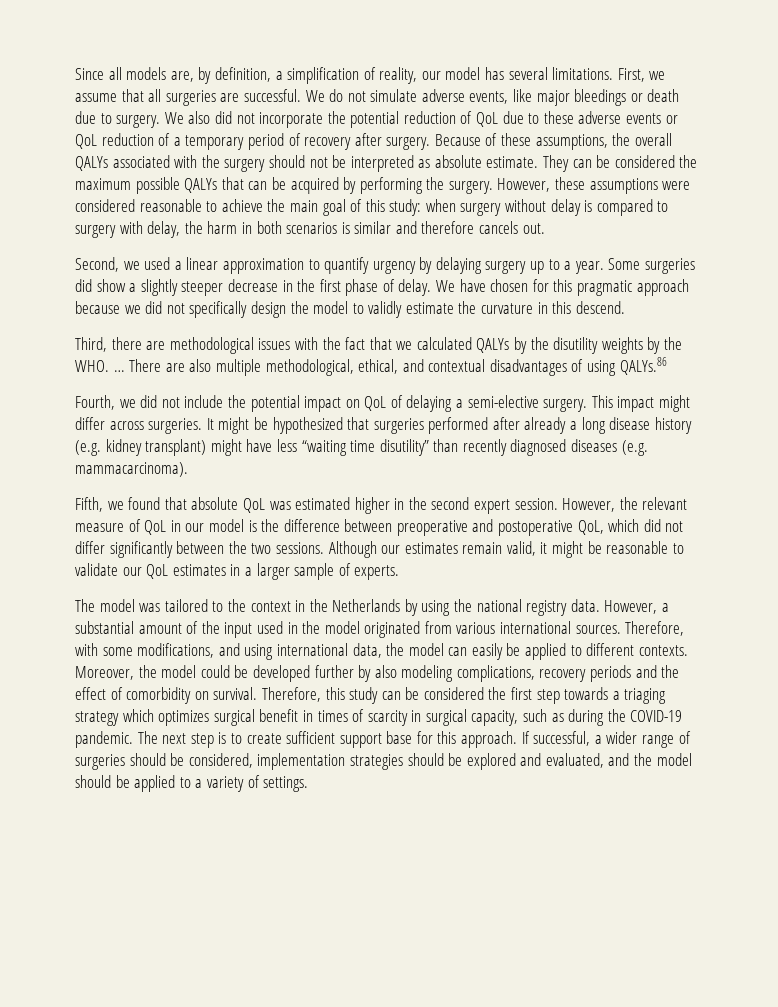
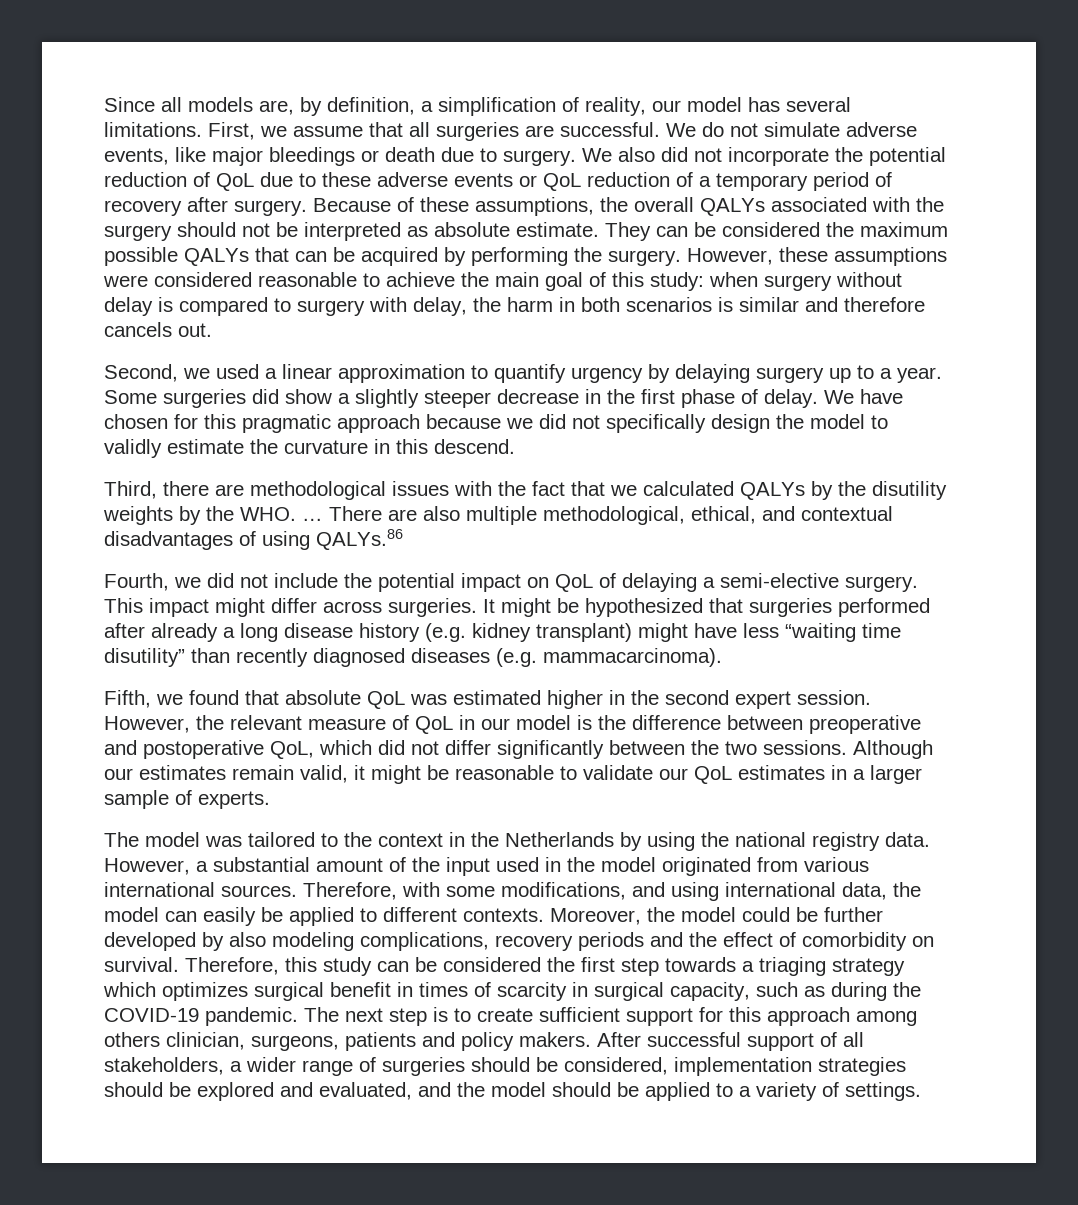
- Moreover, the model could be developed further by also modeling complications, recovery periods and the effect of comorbidity on survival.
+ Moreover, the model could be further developed by also modeling complications, recovery periods and the effect of comorbidity on survival.
- The next step is to create sufficient support base for this approach. If successful, a wider range of surgeries should be considered, implementation strategies should be explored and evaluated, and the model should be applied to a variety of settings.
+ The next step is to create sufficient support for this approach among others clinician, surgeons, patients and policy makers. After successful support of all stakeholders, a wider range of surgeries should be considered, implementation strategies should be explored and evaluated, and the model should be applied to a variety of settings.

